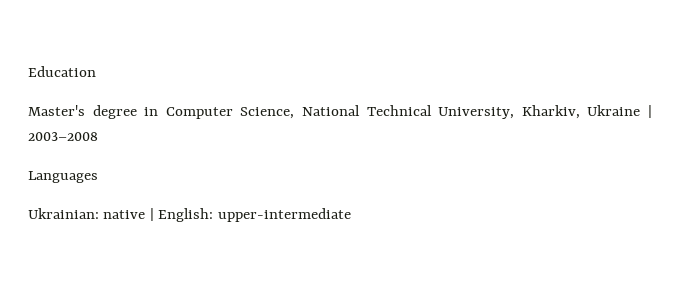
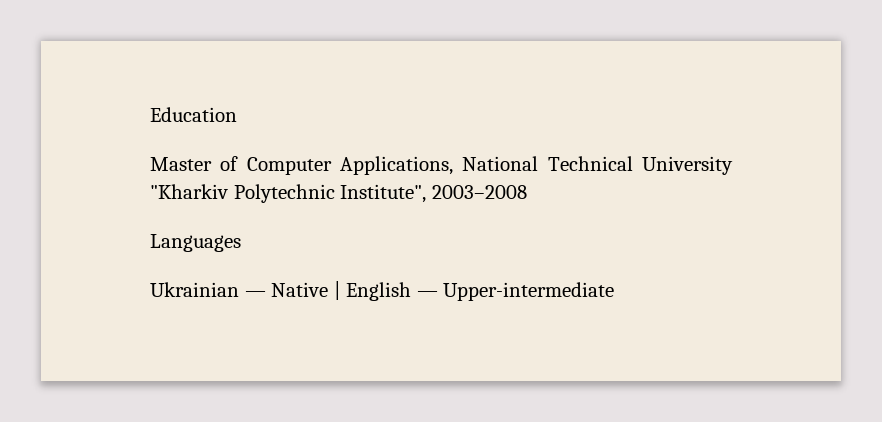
- Master's degree in Computer Science, National Technical University, Kharkiv, Ukraine | 2003–2008
+ Master of Computer Applications, National Technical University "Kharkiv Polytechnic Institute", 2003–2008
  Languages
- Ukrainian: native | English: upper-intermediate
+ Ukrainian — Native | English — Upper-intermediate

